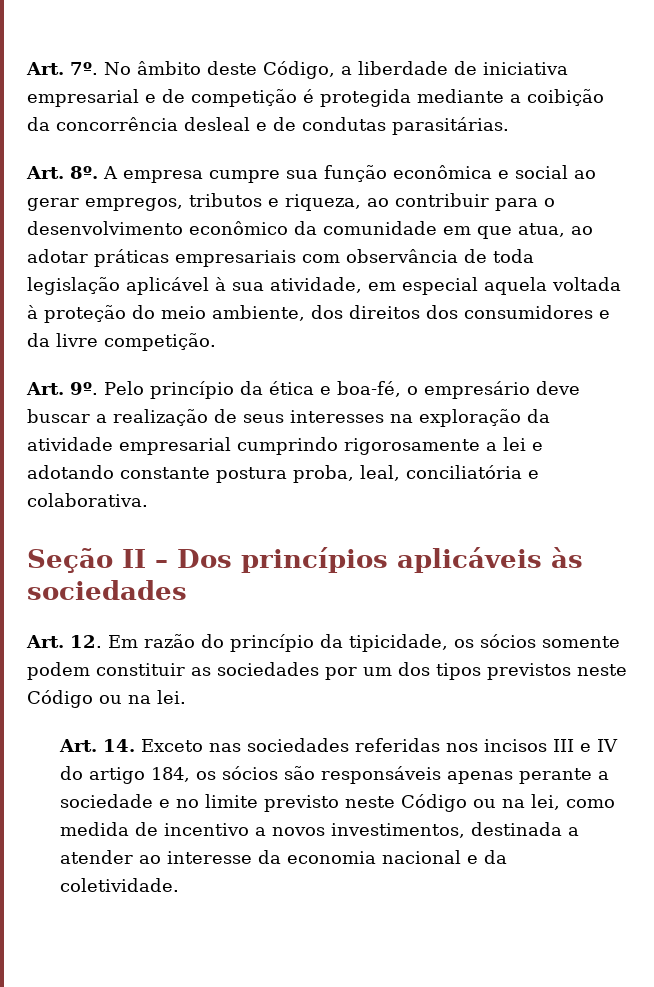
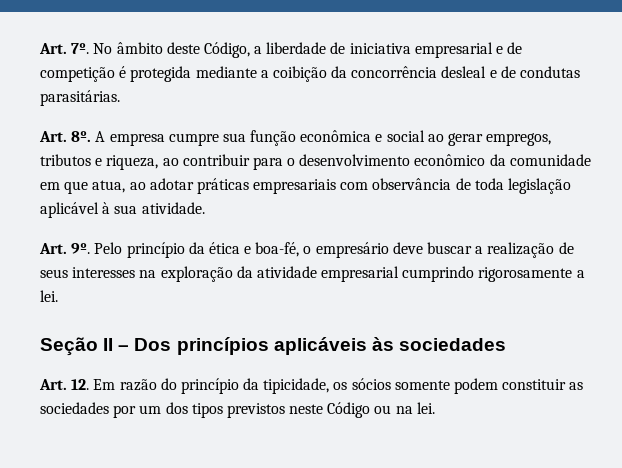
- A empresa cumpre sua função econômica e social ao gerar empregos, tributos e riqueza, ao contribuir para o desenvolvimento econômico da comunidade em que atua, ao adotar práticas empresariais com observância de toda legislação aplicável à sua atividade, em especial aquela voltada à proteção do meio ambiente, dos direitos dos consumidores e da livre competição.
+ A empresa cumpre sua função econômica e social ao gerar empregos, tributos e riqueza, ao contribuir para o desenvolvimento econômico da comunidade em que atua, ao adotar práticas empresariais com observância de toda legislação aplicável à sua atividade.
- Pelo princípio da ética e boa-fé, o empresário deve buscar a realização de seus interesses na exploração da atividade empresarial cumprindo rigorosamente a lei e adotando constante postura proba, leal, conciliatória e colaborativa.
+ Pelo princípio da ética e boa-fé, o empresário deve buscar a realização de seus interesses na exploração da atividade empresarial cumprindo rigorosamente a lei.
- Art. 14. Exceto nas sociedades referidas nos incisos III e IV do artigo 184, os sócios são responsáveis apenas perante a sociedade e no limite previsto neste Código ou na lei, como medida de incentivo a novos investimentos, destinada a atender ao interesse da economia nacional e da coletividade.

